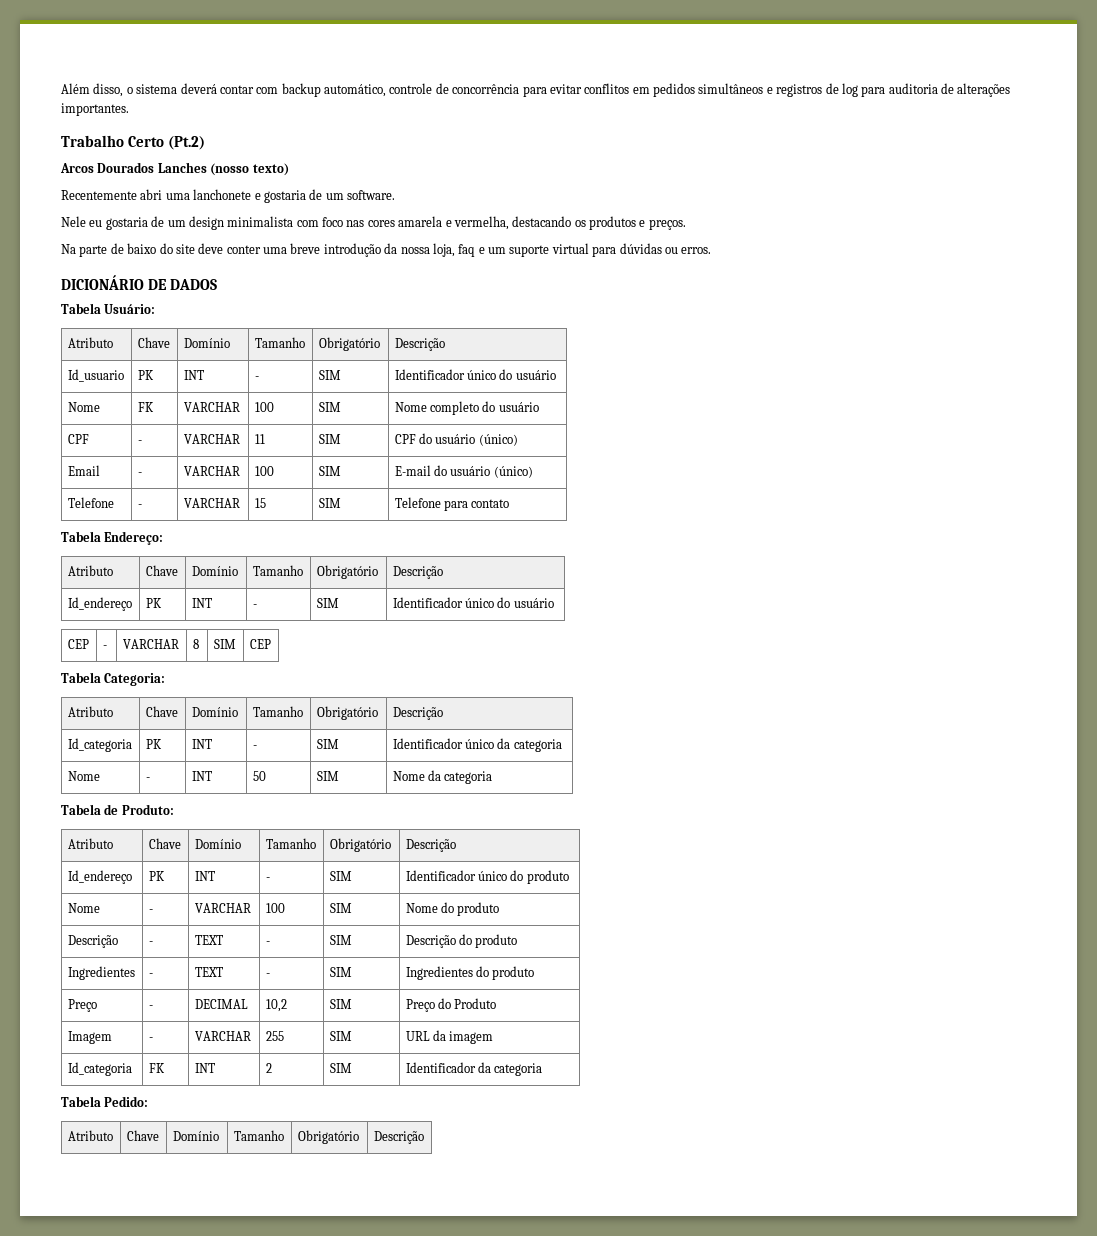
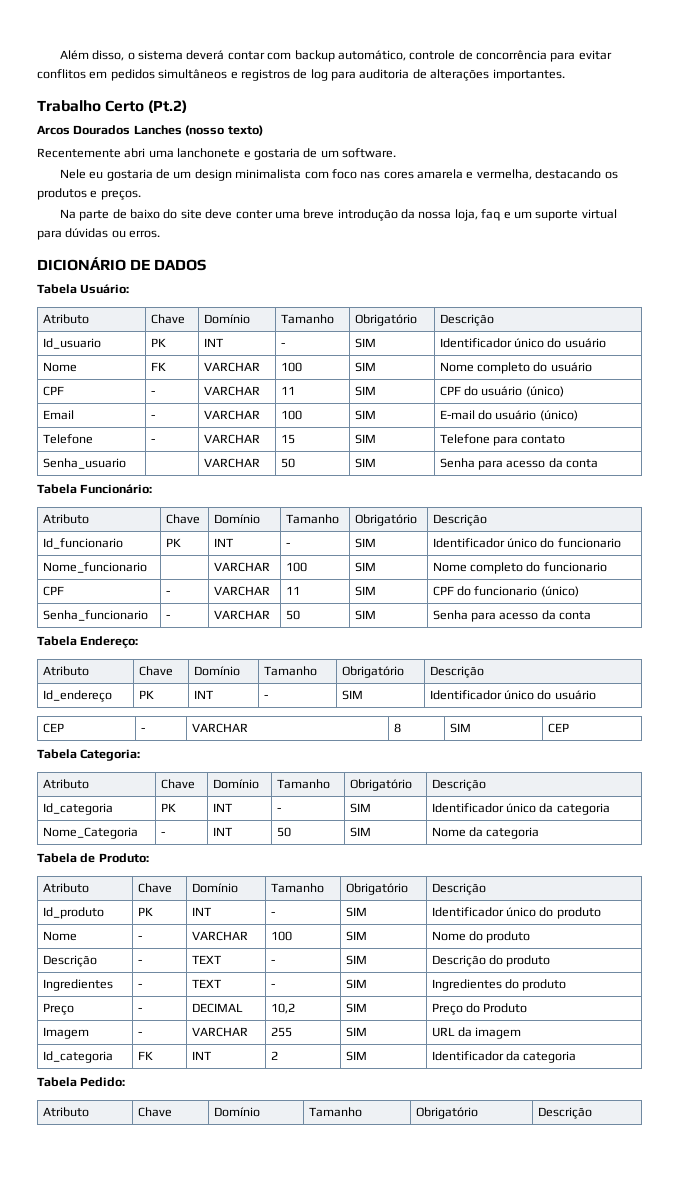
+ Senha_usuario | | VARCHAR | 50 | SIM | Senha para acesso da conta
+ Tabela Funcionário:
+ Atributo | Chave | Domínio | Tamanho | Obrigatório | Descrição
+ Id_funcionario | PK | INT | - | SIM | Identificador único do funcionario
+ Nome_funcionario | | VARCHAR | 100 | SIM | Nome completo do funcionario
+ CPF | - | VARCHAR | 11 | SIM | CPF do funcionario (único)
+ Senha_funcionario | - | VARCHAR | 50 | SIM | Senha para acesso da conta
- Nome | - | INT | 50 | SIM | Nome da categoria
+ Nome_Categoria | - | INT | 50 | SIM | Nome da categoria
- Id_endereço | PK | INT | - | SIM | Identificador único do produto
+ Id_produto | PK | INT | - | SIM | Identificador único do produto

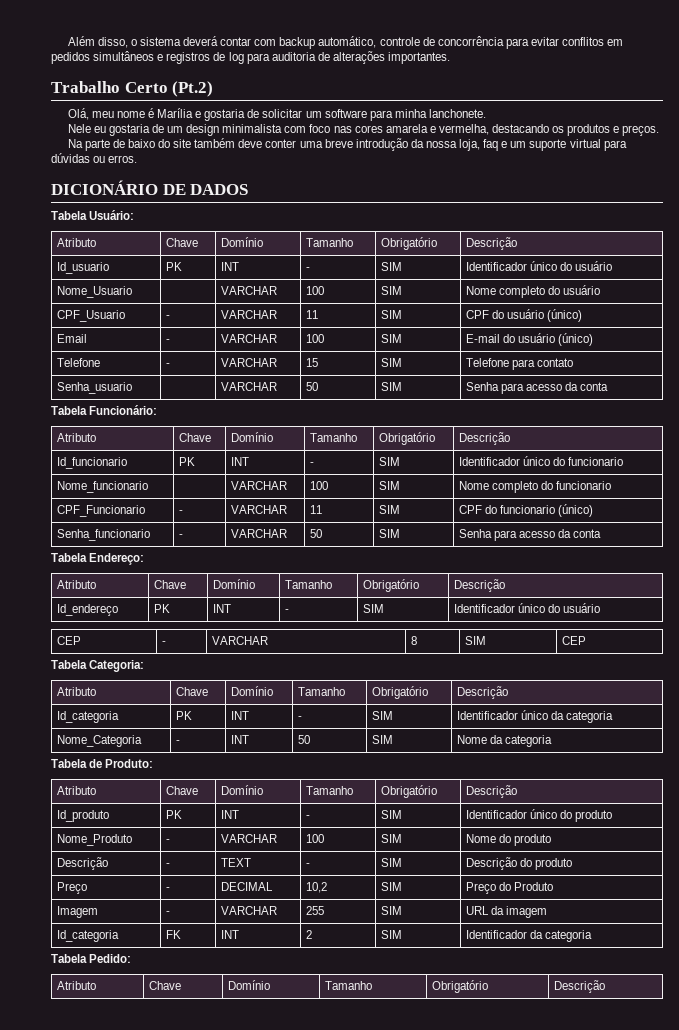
- Arcos Dourados Lanches (nosso texto)
- Recentemente abri uma lanchonete e gostaria de um software.
+ Olá, meu nome é Marília e gostaria de solicitar um software para minha lanchonete.
- Na parte de baixo do site deve conter uma breve introdução da nossa loja, faq e um suporte virtual para dúvidas ou erros.
+ Na parte de baixo do site também deve conter uma breve introdução da nossa loja, faq e um suporte virtual para dúvidas ou erros.
- Nome | FK | VARCHAR | 100 | SIM | Nome completo do usuário
+ Nome_Usuario | | VARCHAR | 100 | SIM | Nome completo do usuário
- CPF | - | VARCHAR | 11 | SIM | CPF do usuário (único)
+ CPF_Usuario | - | VARCHAR | 11 | SIM | CPF do usuário (único)
- CPF | - | VARCHAR | 11 | SIM | CPF do funcionario (único)
+ CPF_Funcionario | - | VARCHAR | 11 | SIM | CPF do funcionario (único)
- Nome | - | VARCHAR | 100 | SIM | Nome do produto
+ Nome_Produto | - | VARCHAR | 100 | SIM | Nome do produto
- Ingredientes | - | TEXT | - | SIM | Ingredientes do produto

